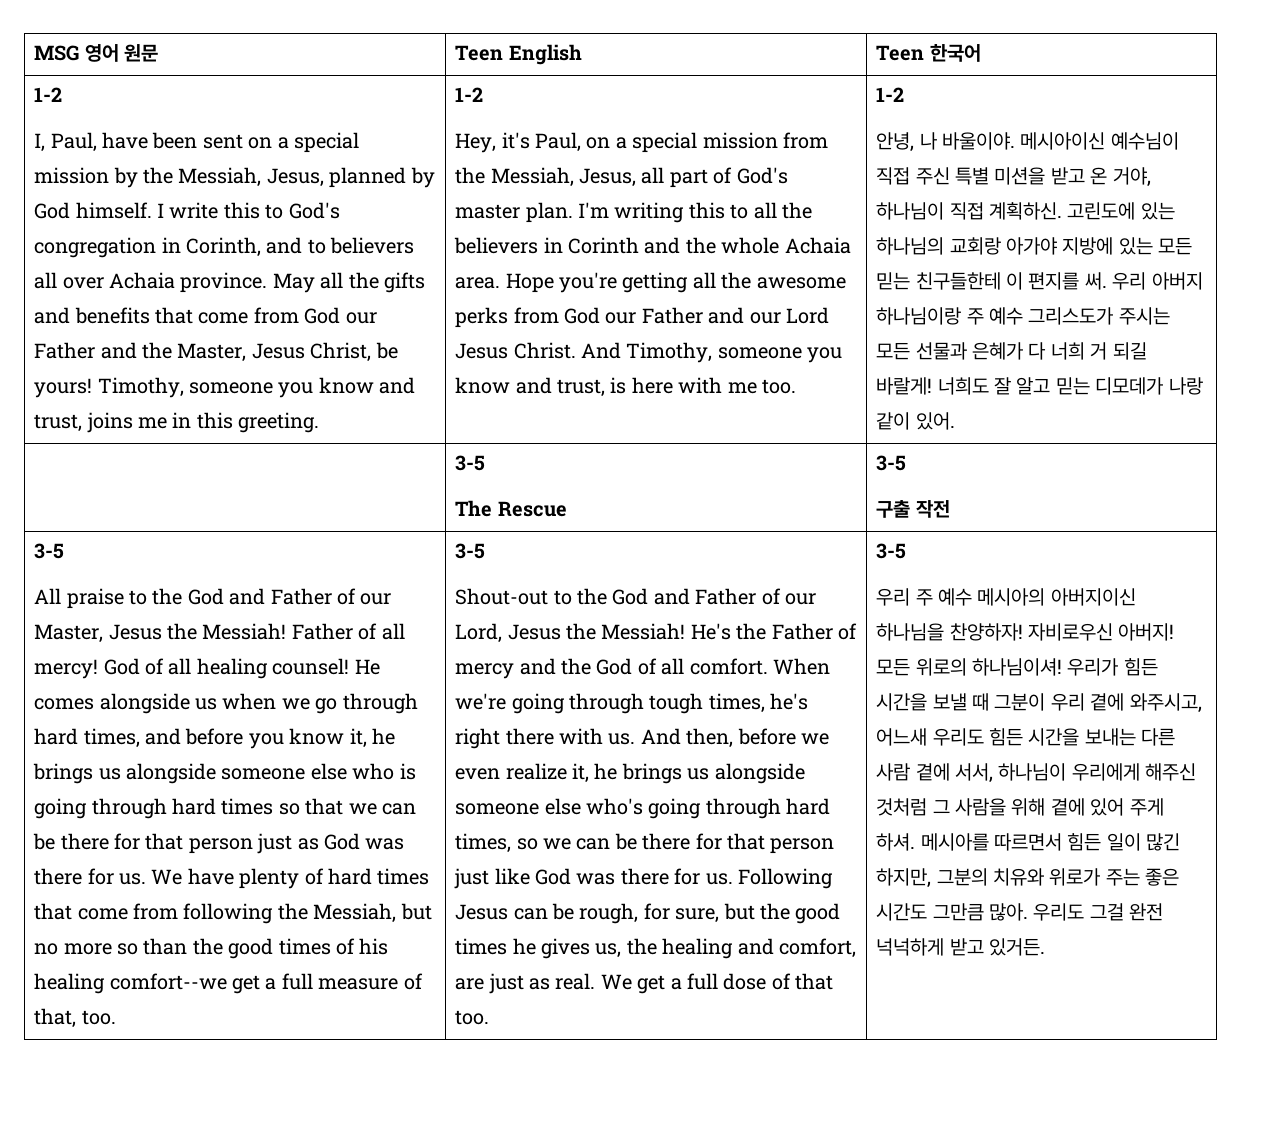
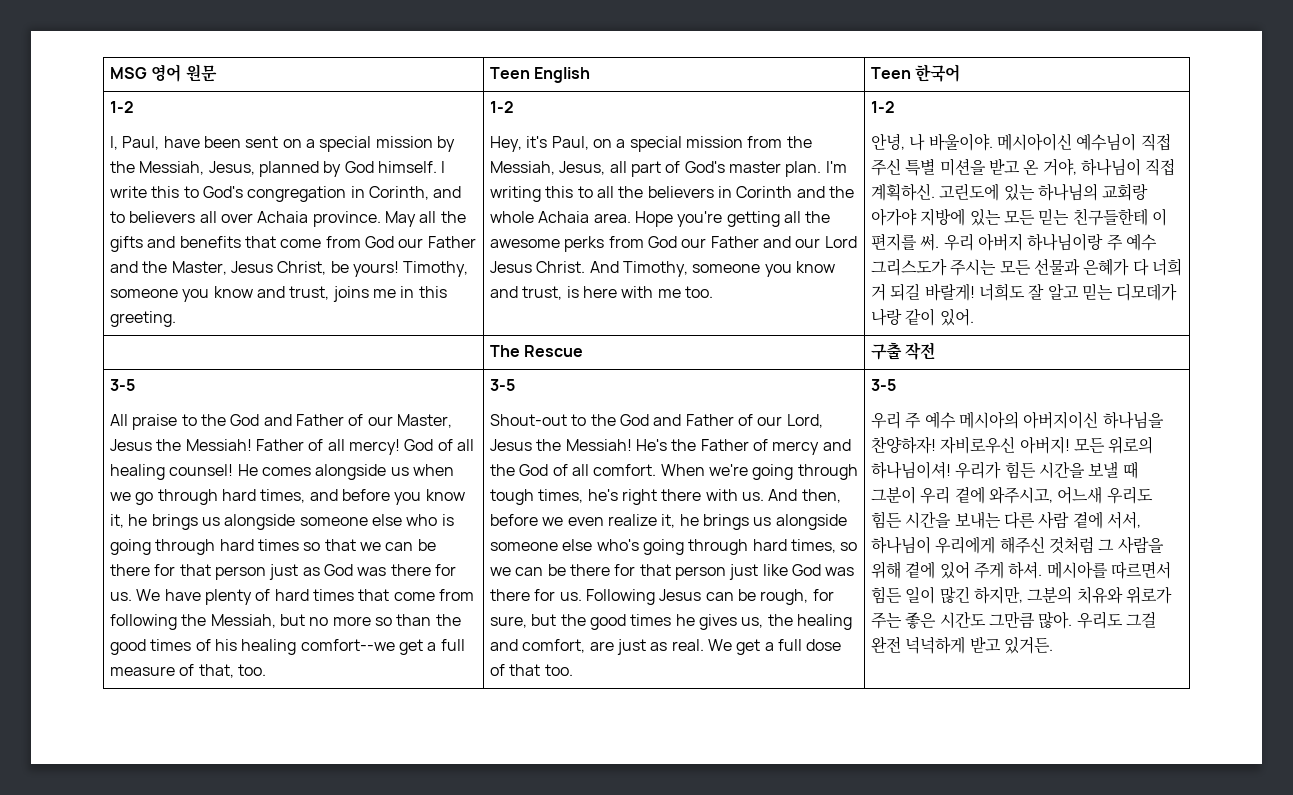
  너희도 잘 알고 믿는 디모데가 나랑 같이 있어.
- | 3-5
- The Rescue | 3-5
- 구출 작전
+ | The Rescue | 구출 작전

